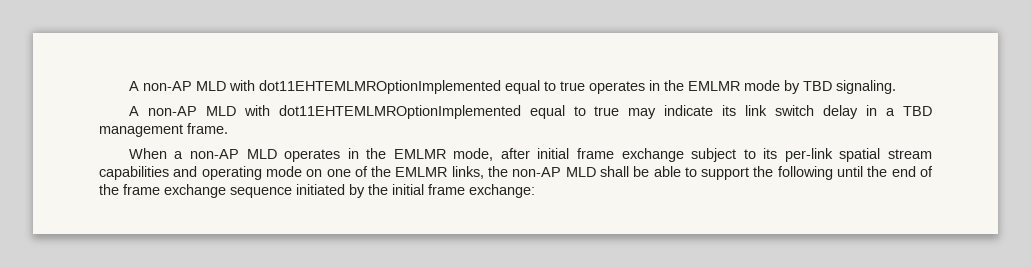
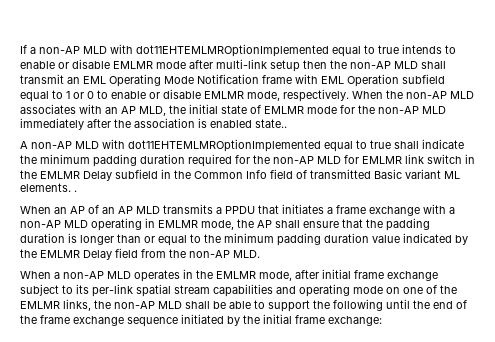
- A non-AP MLD with dot11EHTEMLMROptionImplemented equal to true operates in the EMLMR mode by TBD signaling.
- A non-AP MLD with dot11EHTEMLMROptionImplemented equal to true may indicate its link switch delay in a TBD management frame.
+ If a non-AP MLD with dot11EHTEMLMROptionImplemented equal to true intends to enable or disable EMLMR mode after multi-link setup then the non-AP MLD shall transmit an EML Operating Mode Notification frame with EML Operation subfield equal to 1 or 0 to enable or disable EMLMR mode, respectively. When the non-AP MLD associates with an AP MLD, the initial state of EMLMR mode for the non-AP MLD immediately after the association is enabled state..
+ A non-AP MLD with dot11EHTEMLMROptionImplemented equal to true shall indicate the minimum padding duration required for the non-AP MLD for EMLMR link switch in the EMLMR Delay subfield in the Common Info field of transmitted Basic variant ML elements. .
+ When an AP of an AP MLD transmits a PPDU that initiates a frame exchange with a non-AP MLD operating in EMLMR mode, the AP shall ensure that the padding duration is longer than or equal to the minimum padding duration value indicated by the EMLMR Delay field from the non-AP MLD.

